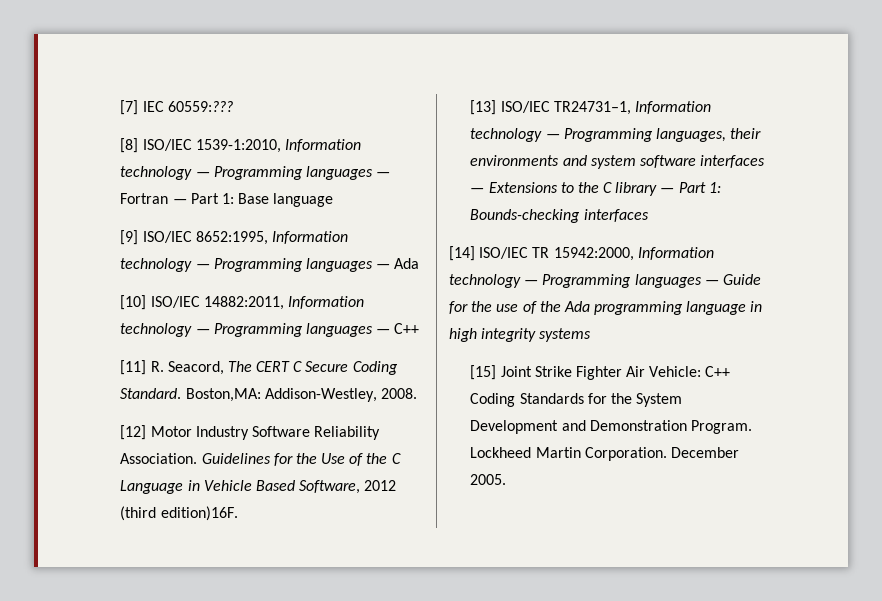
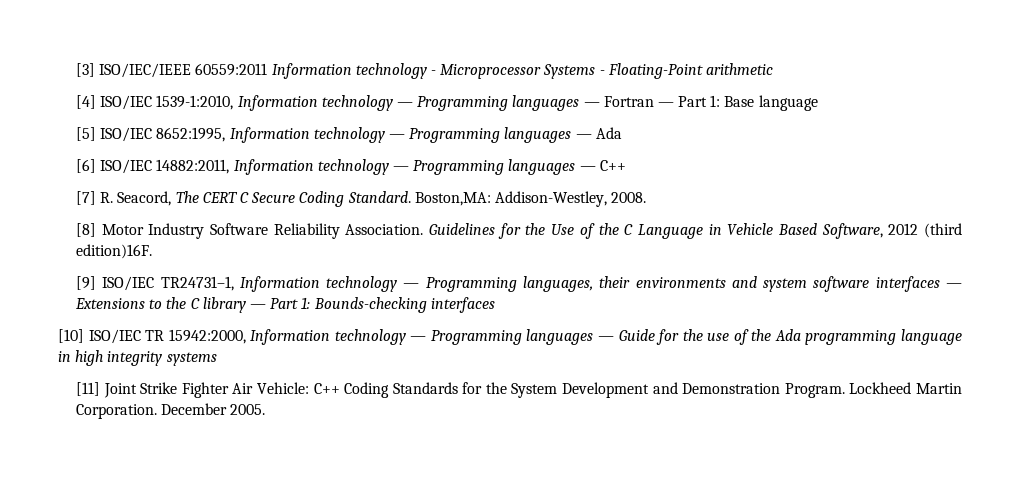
- [7] IEC 60559:???
- [8] ISO/IEC 1539-1:2010, Information technology — Programming languages — Fortran — Part 1: Base language
+ [3] ISO/IEC/IEEE 60559:2011 Information technology - Microprocessor Systems - Floating-Point arithmetic
+ [4] ISO/IEC 1539-1:2010, Information technology — Programming languages — Fortran — Part 1: Base language
- [9] ISO/IEC 8652:1995, Information technology — Programming languages — Ada
+ [5] ISO/IEC 8652:1995, Information technology — Programming languages — Ada
- [10] ISO/IEC 14882:2011, Information technology — Programming languages — C++
+ [6] ISO/IEC 14882:2011, Information technology — Programming languages — C++
- [11] R. Seacord, The CERT C Secure Coding Standard.
+ [7] R. Seacord, The CERT C Secure Coding Standard.
- [12] Motor Industry Software Reliability Association.
+ [8] Motor Industry Software Reliability Association.
- [13] ISO/IEC TR24731–1, Information technology — Programming languages, their environments and system software interfaces — Extensions to the C library — Part 1: Bounds-checking interfaces
+ [9] ISO/IEC TR24731–1, Information technology — Programming languages, their environments and system software interfaces — Extensions to the C library — Part 1: Bounds-checking interfaces
- [14] ISO/IEC TR 15942:2000, Information technology — Programming languages — Guide for the use of the Ada programming language in high integrity systems
+ [10] ISO/IEC TR 15942:2000, Information technology — Programming languages — Guide for the use of the Ada programming language in high integrity systems
- [15] Joint Strike Fighter Air Vehicle: C++ Coding Standards for the System Development and Demonstration Program.
+ [11] Joint Strike Fighter Air Vehicle: C++ Coding Standards for the System Development and Demonstration Program.

